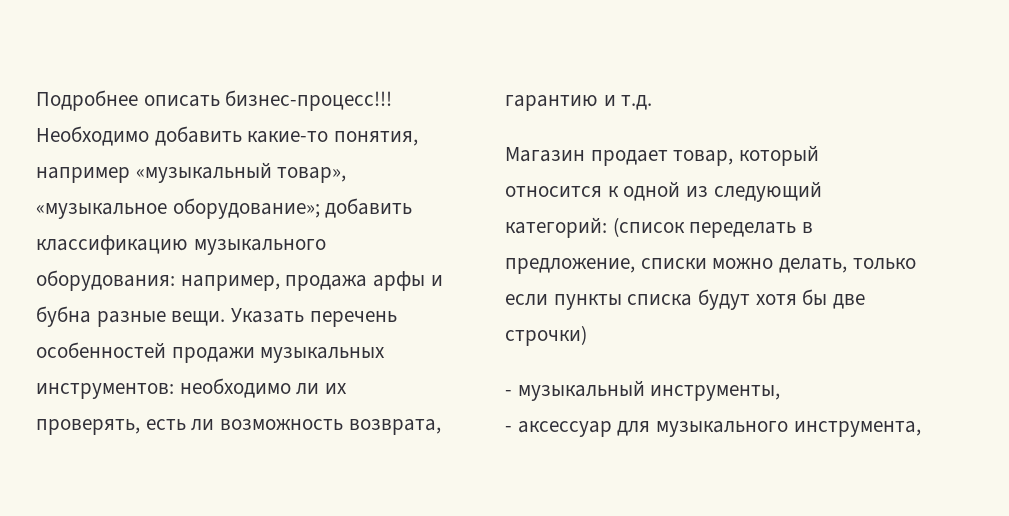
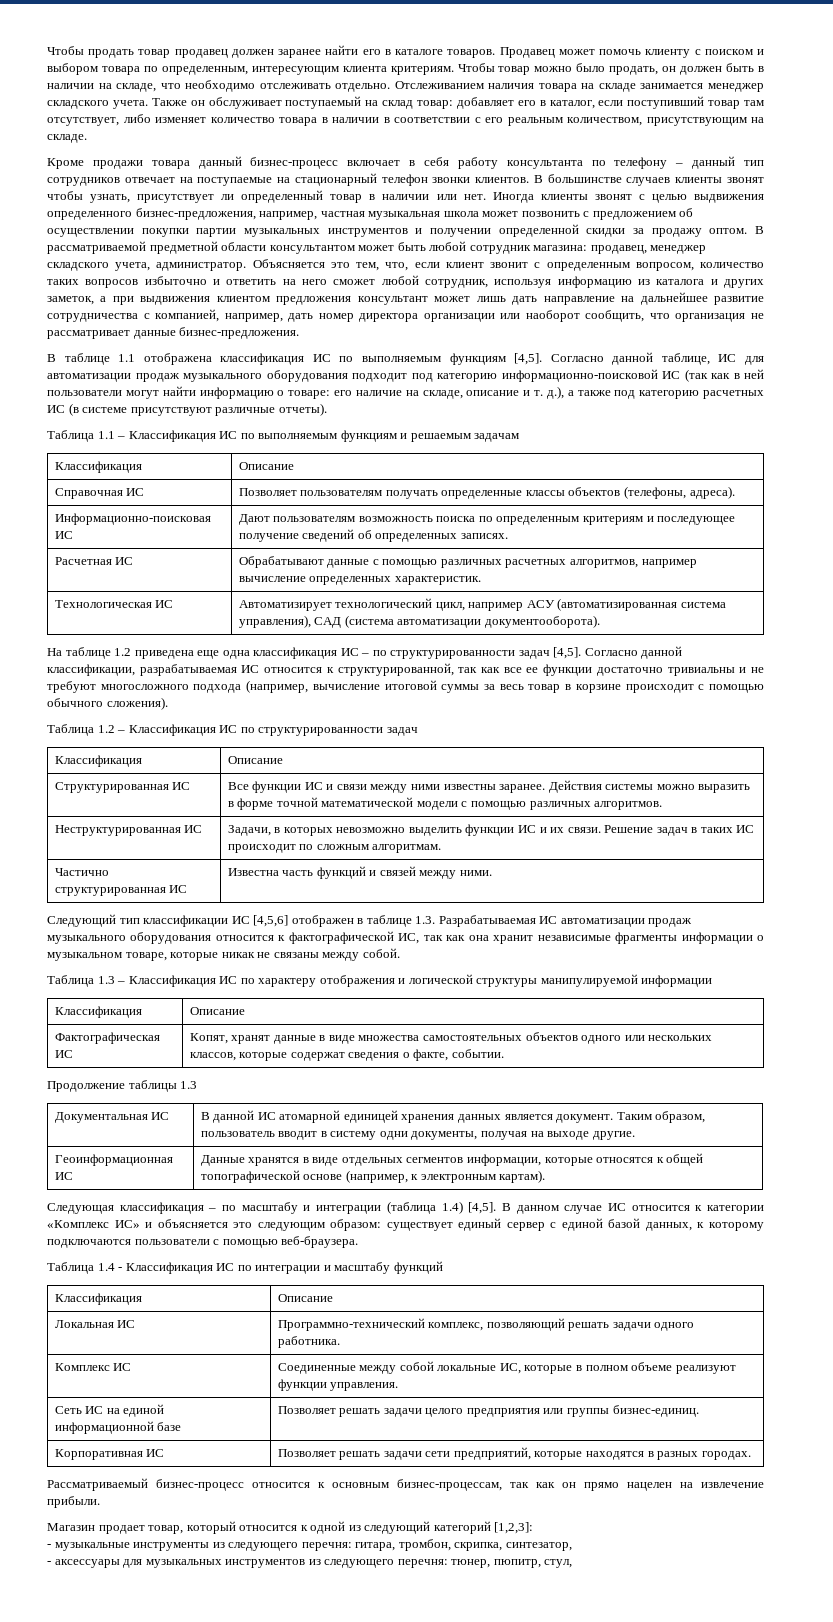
- Подробнее описать бизнес-процесс!!! Необходимо добавить какие-то понятия, например «музыкальный товар», «музыкальное оборудование»; добавить классификацию музыкального оборудования: например, продажа арфы и бубна разные вещи. Указать перечень особенностей продажи музыкальных инструментов: необходимо ли их проверять, есть ли возможность возврата, гарантию и т.д.
+ Чтобы продать товар продавец должен заранее найти его в каталоге товаров. Продавец может помочь клиенту с поиском и выбором товара по определенным, интересующим клиента критериям. Чтобы товар можно было продать, он должен быть в наличии на складе, что необходимо отслеживать отдельно. Отслеживанием наличия товара на складе занимается менеджер складского учета. Также он обслуживает поступаемый на склад товар: добавляет его в каталог, если поступивший товар там отсутствует, либо изменяет количество товара в наличии в соответствии с его реальным количеством, присутствующим на складе.
+ Кроме продажи товара данный бизнес-процесс включает в себя работу консультанта по телефону – данный тип сотрудников отвечает на поступаемые на стационарный телефон звонки клиентов. В большинстве случаев клиенты звонят чтобы узнать, присутствует ли определенный товар в наличии или нет. Иногда клиенты звонят с целью выдвижения определенного бизнес-предложения, например, частная музыкальная школа может позвонить с предложением об осуществлении покупки партии музыкальных инструментов и получении определенной скидки за продажу оптом. В рассматриваемой предметной области консультантом может быть любой сотрудник магазина: продавец, менеджер складского учета, администратор. Объясняется это тем, что, если клиент звонит с определенным вопросом, количество таких вопросов избыточно и ответить на него сможет любой сотрудник, используя информацию из каталога и других заметок, а при выдвижения клиентом предложения консультант может лишь дать направление на дальнейшее развитие сотрудничества с компанией, например, дать номер директора организации или наоборот сообщить, что организация не рассматривает данные бизнес-предложения.
+ В таблице 1.1 отображена классификация ИС по выполняемым функциям [4,5]. Согласно данной таблице, ИС для автоматизации продаж музыкального оборудования подходит под категорию информационно-поисковой ИС (так как в ней пользователи могут найти информацию о товаре: его наличие на складе, описание и т. д.), а также под категорию расчетных ИС (в системе присутствуют различные отчеты).
+ Таблица 1.1 – Классификация ИС по выполняемым функциям и решаемым задачам
+ Классификация | Описание
+ Справочная ИС | Позволяет пользователям получать определенные классы объектов (телефоны, адреса).
+ Информационно-поисковая ИС | Дают пользователям возможность поиска по определенным критериям и последующее получение сведений об определенных записях.
+ Расчетная ИС | Обрабатывают данные с помощью различных расчетных алгоритмов, например вычисление определенных характеристик.
+ Технологическая ИС | Автоматизирует технологический цикл, например АСУ (автоматизированная система управления), САД (система автоматизации документооборота).
+ На таблице 1.2 приведена еще одна классификация ИС – по структурированности задач [4,5]. Согласно данной классификации, разрабатываемая ИС относится к структурированной, так как все ее функции достаточно тривиальны и не требуют многосложного подхода (например, вычисление итоговой суммы за весь товар в корзине происходит с помощью обычного сложения).
+ Таблица 1.2 – Классификация ИС по структурированности задач
+ Классификация | Описание
+ Структурированная ИС | Все функции ИС и связи между ними известны заранее. Действия системы можно выразить в форме точной математической модели с помощью различных алгоритмов.
+ Неструктурированная ИС | Задачи, в которых невозможно выделить функции ИС и их связи. Решение задач в таких ИС происходит по сложным алгоритмам.
+ Частично структурированная ИС | Известна часть функций и связей между ними.
+ Следующий тип классификации ИС [4,5,6] отображен в таблице 1.3. Разрабатываемая ИС автоматизации продаж музыкального оборудования относится к фактографической ИС, так как она хранит независимые фрагменты информации о музыкальном товаре, которые никак не связаны между собой.
+ Таблица 1.3 – Классификация ИС по характеру отображения и логической структуры манипулируемой информации
+ Классификация | Описание
+ Фактографическая ИС | Копят, хранят данные в виде множества самостоятельных объектов одного или нескольких классов, которые содержат сведения о факте, событии.
+ Продолжение таблицы 1.3
+ Документальная ИС | В данной ИС атомарной единицей хранения данных является документ. Таким образом, пользователь вводит в систему одни документы, получая на выходе другие.
+ Геоинформационная ИС | Данные хранятся в виде отдельных сегментов информации, которые относятся к общей топографической основе (например, к электронным картам).
+ Следующая классификация – по масштабу и интеграции (таблица 1.4) [4,5]. В данном случае ИС относится к категории «Комплекс ИС» и объясняется это следующим образом: существует единый сервер с единой базой данных, к которому подключаются пользователи с помощью веб-браузера.
+ Таблица 1.4 - Классификация ИС по интеграции и масштабу функций
+ Классификация | Описание
+ Локальная ИС | Программно-технический комплекс, позволяющий решать задачи одного работника.
+ Комплекс ИС | Соединенные между собой локальные ИС, которые в полном объеме реализуют функции управления.
+ Сеть ИС на единой информационной базе | Позволяет решать задачи целого предприятия или группы бизнес-единиц.
+ Корпоративная ИС | Позволяет решать задачи сети предприятий, которые находятся в разных городах.
+ Рассматриваемый бизнес-процесс относится к основным бизнес-процессам, так как он прямо нацелен на извлечение прибыли.
- Магазин продает товар, который относится к одной из следующий категорий: (список переделать в предложение, списки можно делать, только если пункты списка будут хотя бы две строчки)
- - музыкальный инструменты,
- - аксессуар для музыкального инструмента,
+ Магазин продает товар, который относится к одной из следующий категорий [1,2,3]:
+ - музыкальные инструменты из следующего перечня: гитара, тромбон, скрипка, синтезатор,
+ - аксессуары для музыкальных инструментов из следующего перечня: тюнер, пюпитр, стул,

